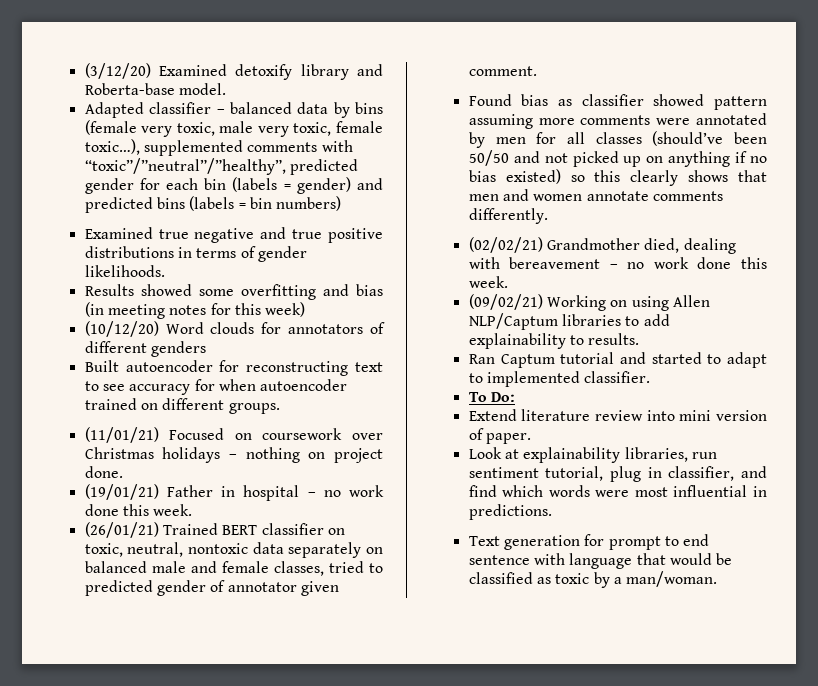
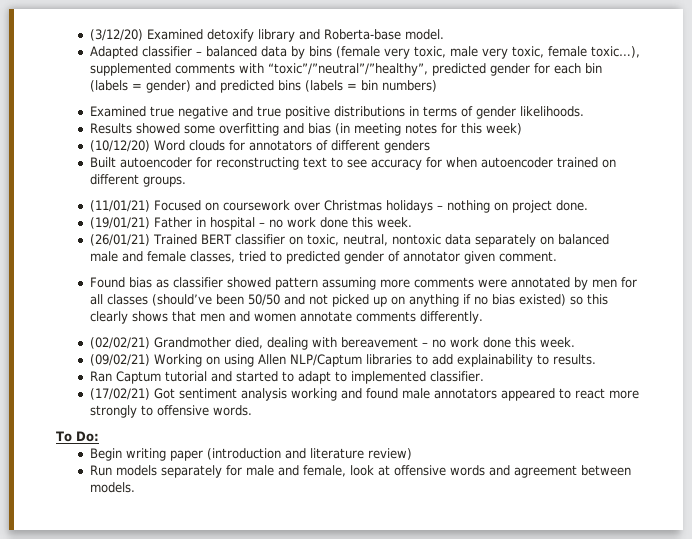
+ (17/02/21) Got sentiment analysis working and found male annotators appeared to react more strongly to offensive words.
  To Do:
- Extend literature review into mini version of paper.
- Look at explainability libraries, run sentiment tutorial, plug in classifier, and find which words were most influential in predictions.
- Text generation for prompt to end sentence with language that would be classified as toxic by a man/woman.
+ Begin writing paper (introduction and literature review)
+ Run models separately for male and female, look at offensive words and agreement between models.

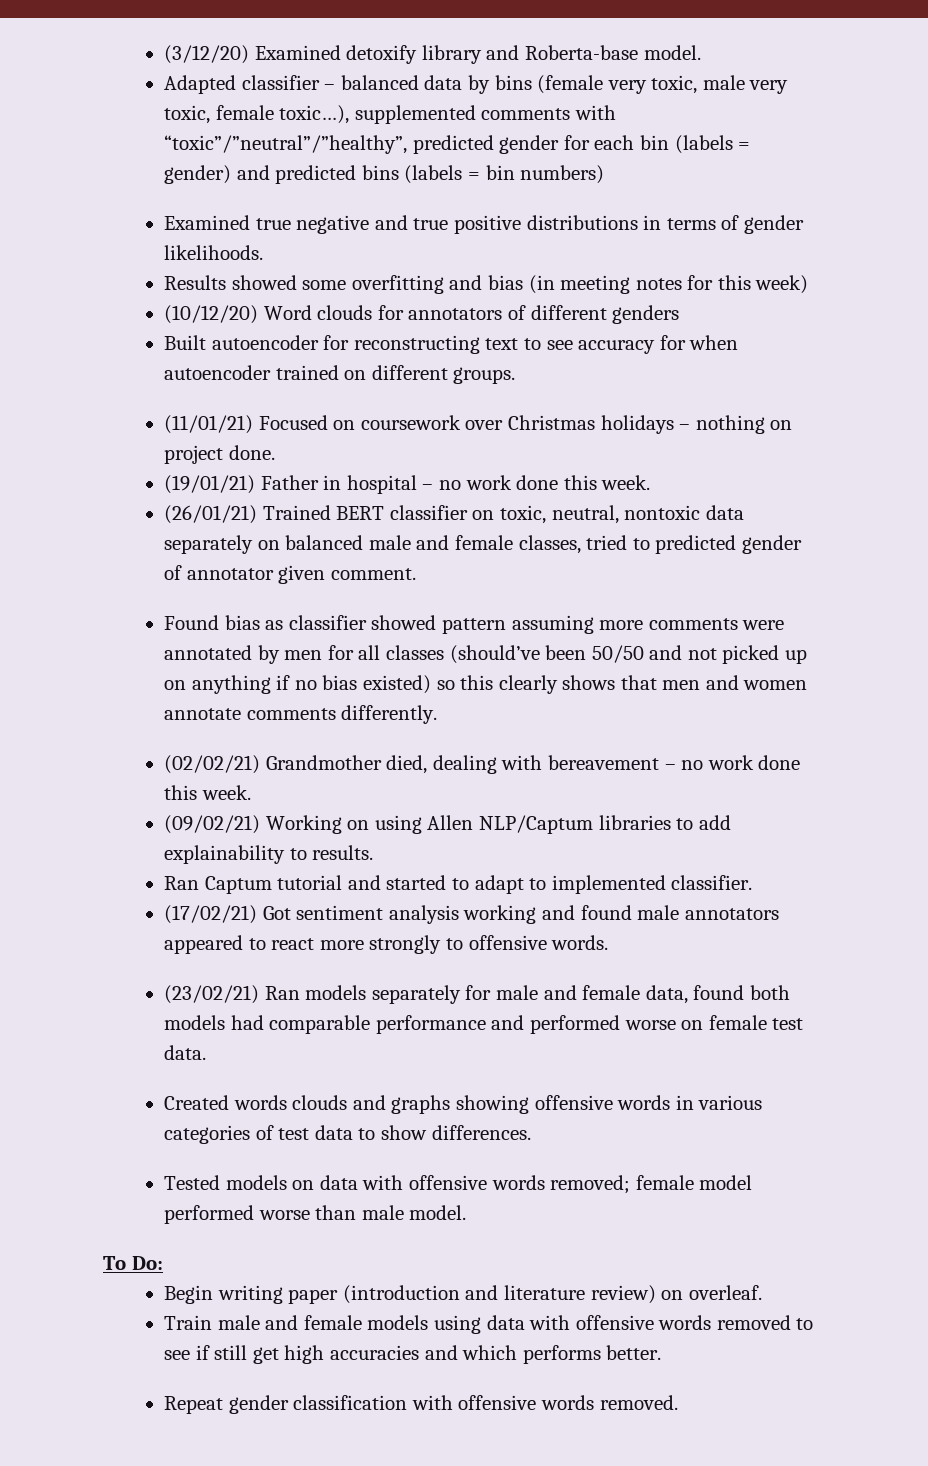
+ (23/02/21) Ran models separately for male and female data, found both models had comparable performance and performed worse on female test data.
+ Created words clouds and graphs showing offensive words in various categories of test data to show differences.
+ Tested models on data with offensive words removed; female model performed worse than male model.
- Begin writing paper (introduction and literature review)
- Run models separately for male and female, look at offensive words and agreement between models.
+ Begin writing paper (introduction and literature review) on overleaf.
+ Train male and female models using data with offensive words removed to see if still get high accuracies and which performs better.
+ Repeat gender classification with offensive words removed.

